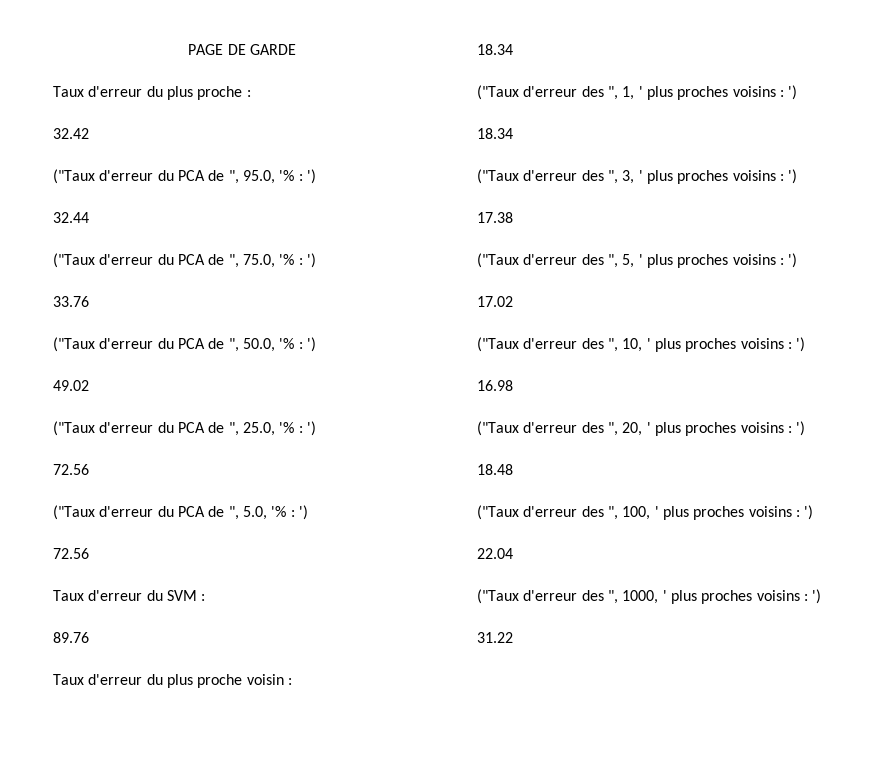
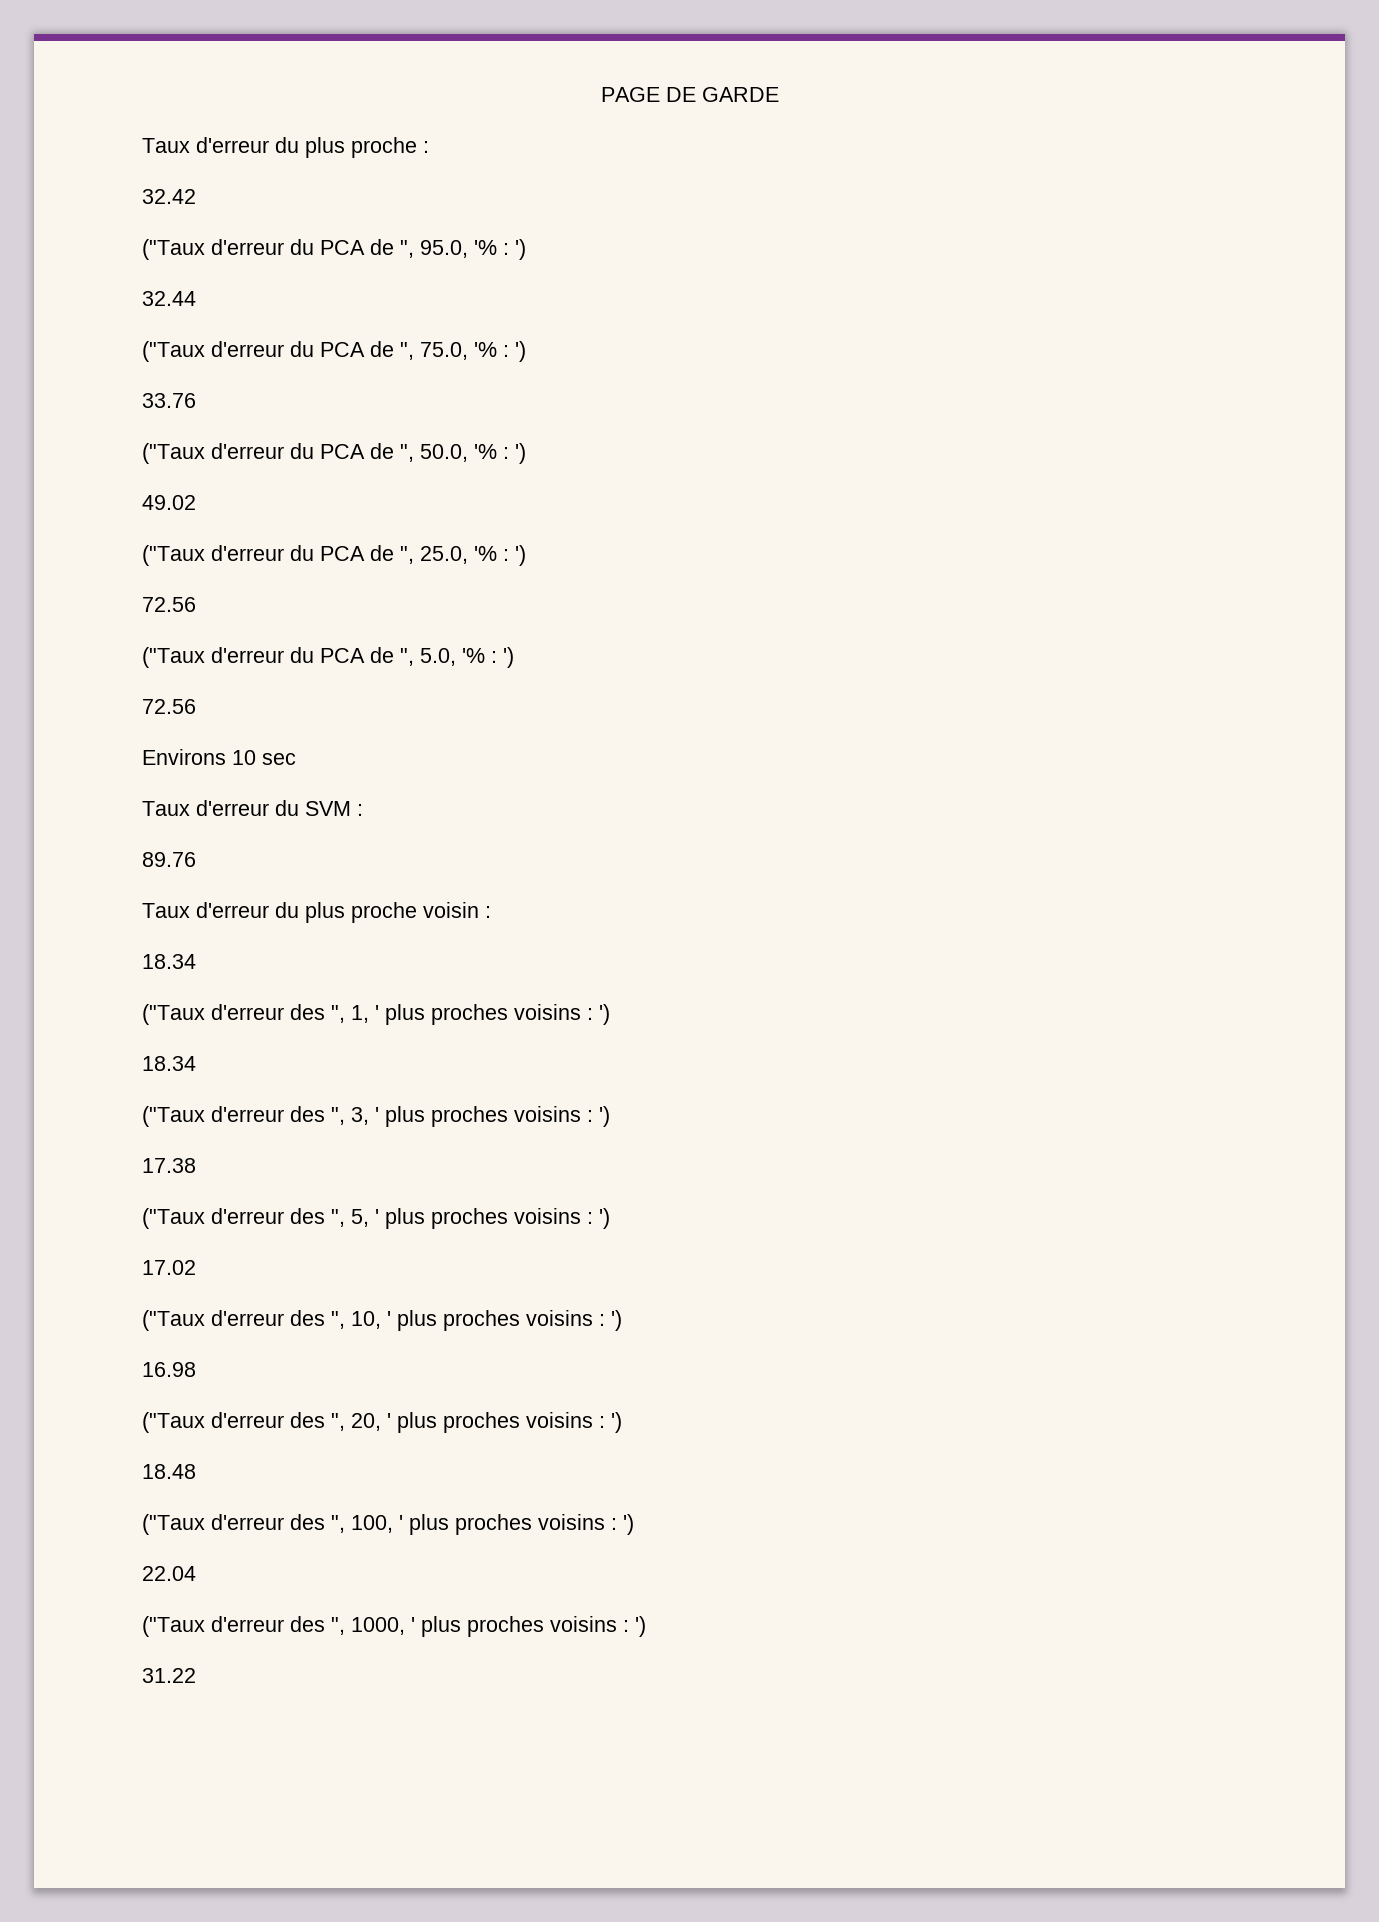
+ Environs 10 sec

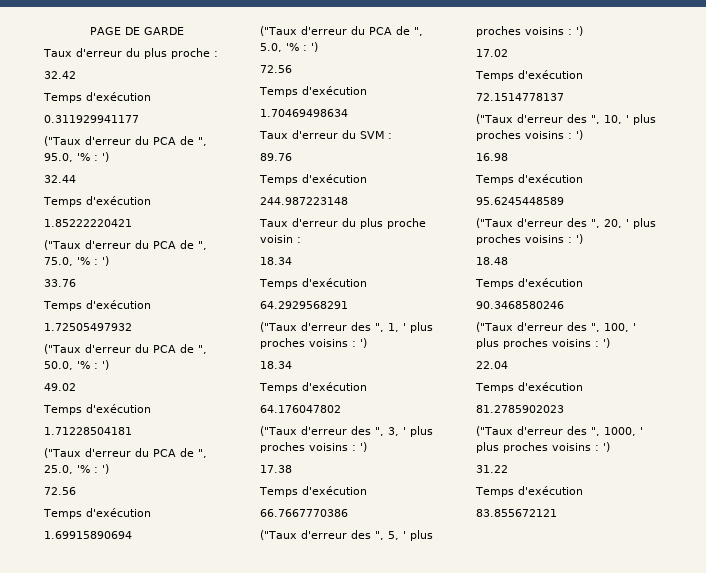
  32.42
+ Temps d'exécution
+ 0.311929941177
  32.44
+ Temps d'exécution
+ 1.85222220421
  33.76
+ Temps d'exécution
+ 1.72505497932
  49.02
+ Temps d'exécution
+ 1.71228504181
  ("Taux d'erreur du PCA de ", 25.0, '% : ')
  72.56
+ Temps d'exécution
+ 1.69915890694
  ("Taux d'erreur du PCA de ", 5.0, '% : ')
  72.56
- Environs 10 sec
+ Temps d'exécution
+ 1.70469498634
  89.76
+ Temps d'exécution
+ 244.987223148
  Taux d'erreur du plus proche voisin :
  18.34
+ Temps d'exécution
+ 64.2929568291
  ("Taux d'erreur des ", 1, ' plus proches voisins : ')
  18.34
+ Temps d'exécution
+ 64.176047802
  17.38
+ Temps d'exécution
+ 66.7667770386
  17.02
+ Temps d'exécution
+ 72.1514778137
  16.98
+ Temps d'exécution
+ 95.6245448589
  18.48
+ Temps d'exécution
+ 90.3468580246
  22.04
+ Temps d'exécution
+ 81.2785902023
  31.22
+ Temps d'exécution
+ 83.855672121

